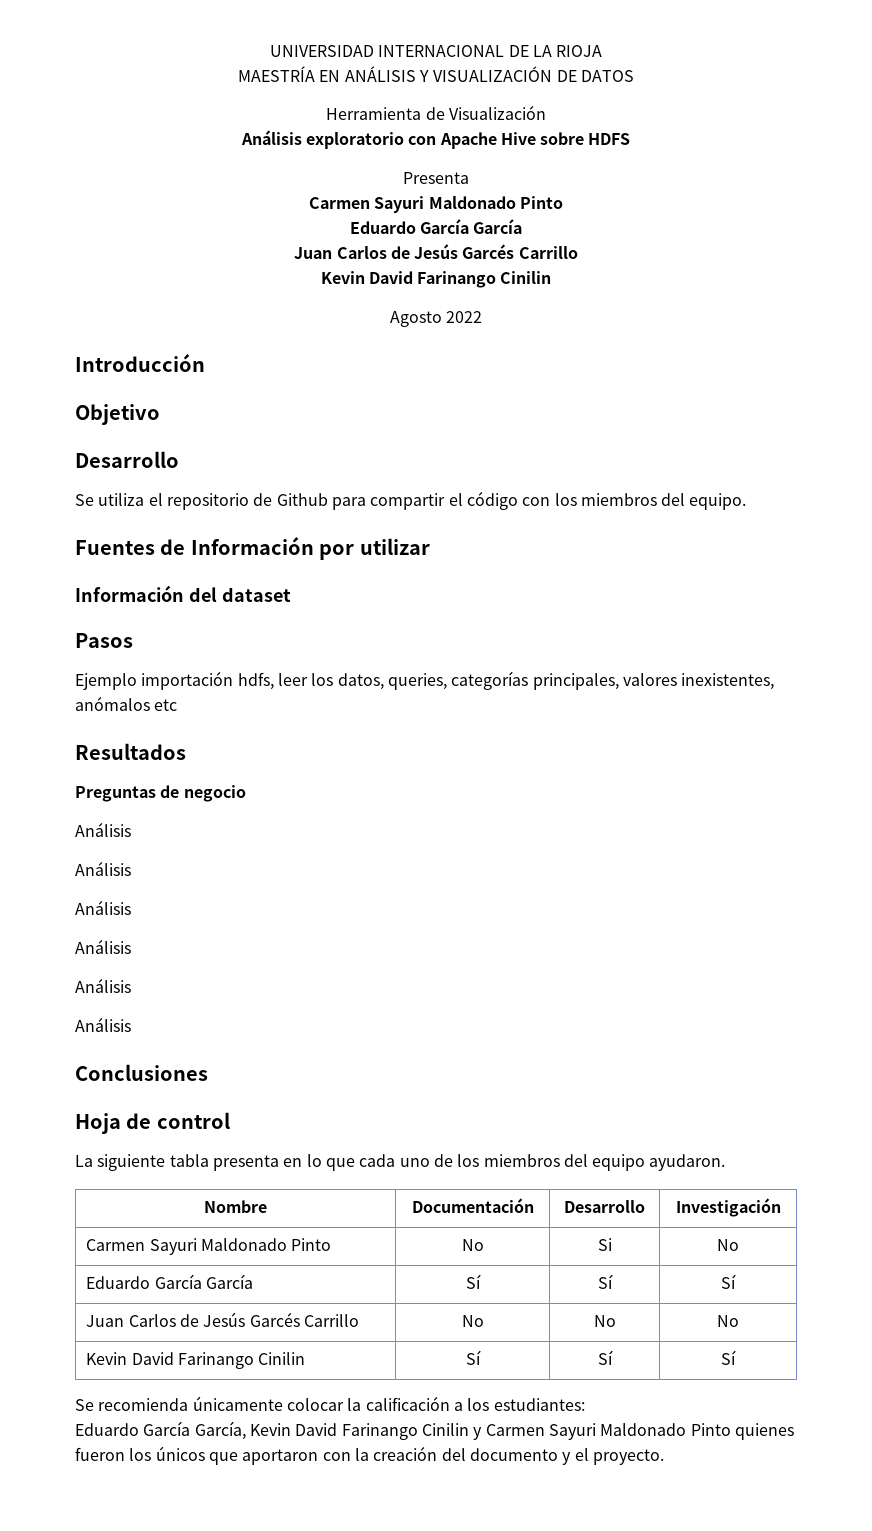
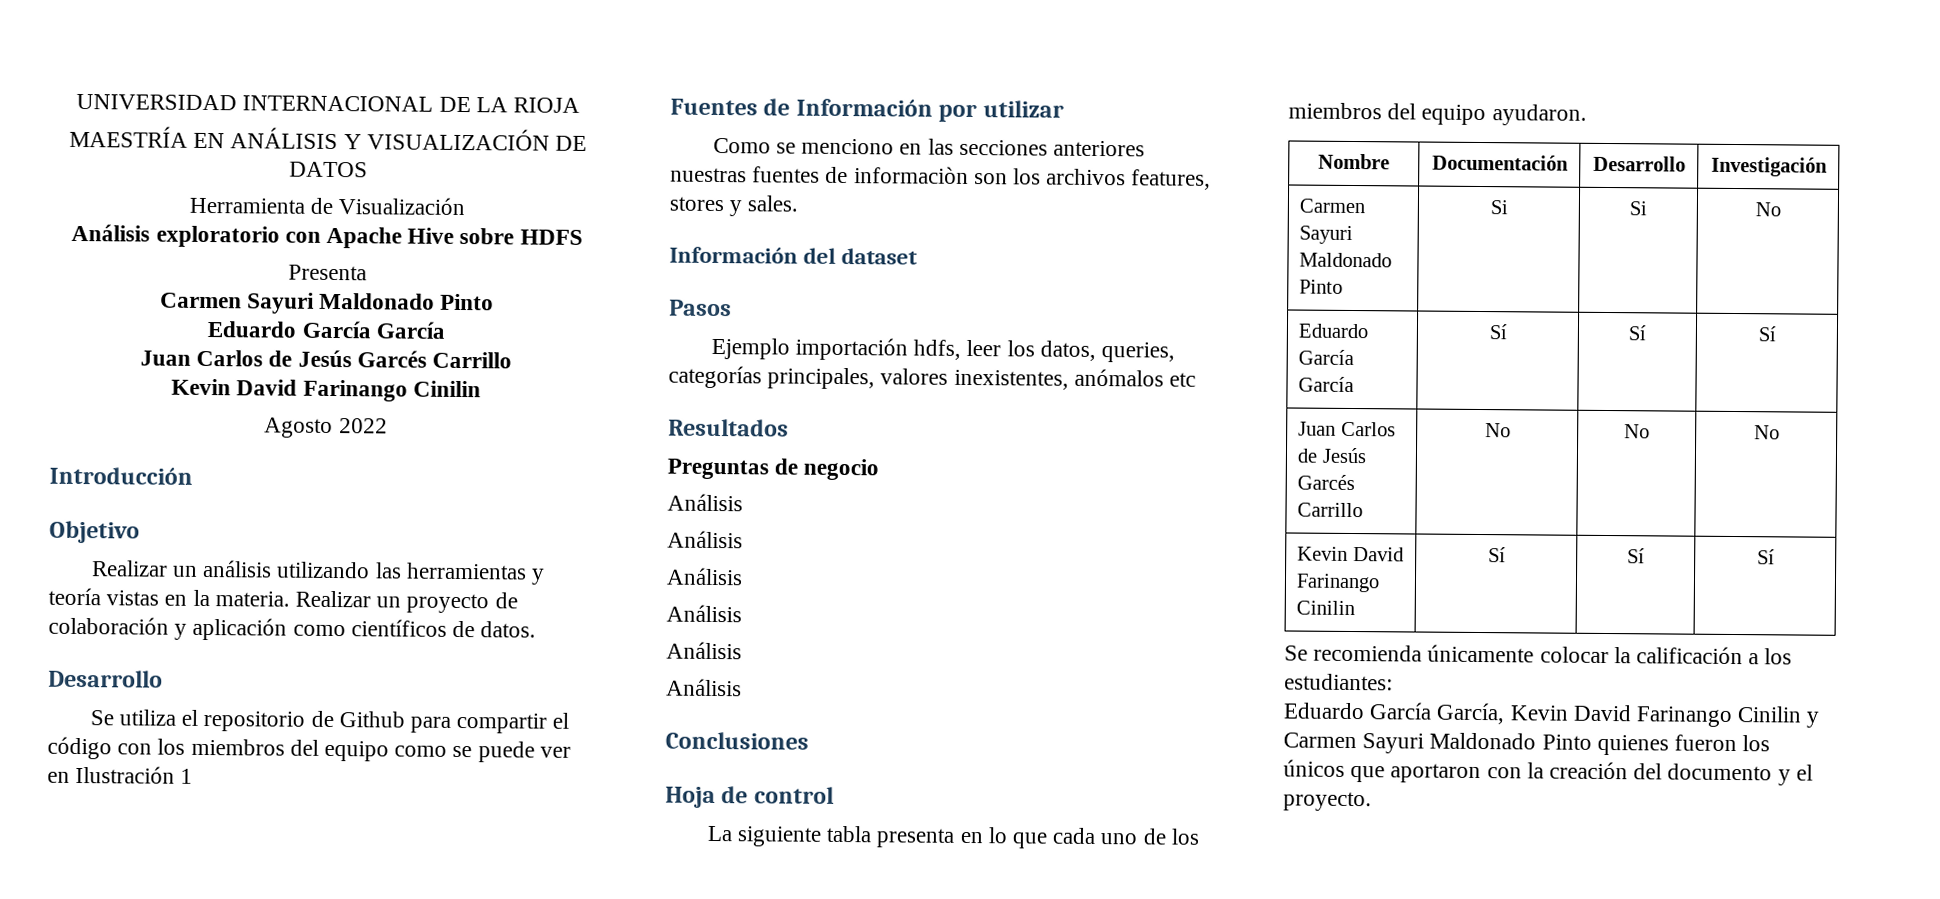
+ Realizar un análisis utilizando las herramientas y teoría vistas en la materia. Realizar un proyecto de colaboración y aplicación como científicos de datos.
- Se utiliza el repositorio de Github para compartir el código con los miembros del equipo.
+ Se utiliza el repositorio de Github para compartir el código con los miembros del equipo como se puede ver en Ilustración 1
+ Como se menciono en las secciones anteriores nuestras fuentes de informaciòn son los archivos features, stores y sales.
- Carmen Sayuri Maldonado Pinto | No | Si | No
+ Carmen Sayuri Maldonado Pinto | Si | Si | No

